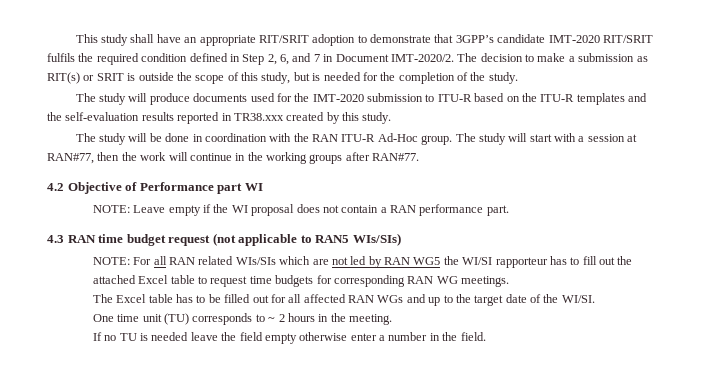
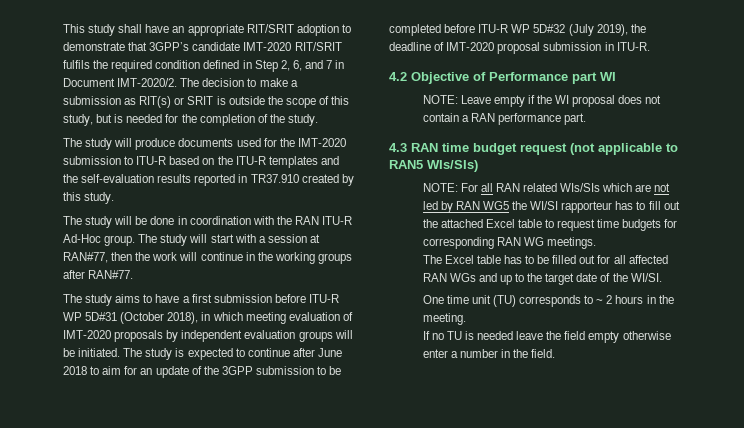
- The study will produce documents used for the IMT-2020 submission to ITU-R based on the ITU-R templates and the self-evaluation results reported in TR38.xxx created by this study.
+ The study will produce documents used for the IMT-2020 submission to ITU-R based on the ITU-R templates and the self-evaluation results reported in TR37.910 created by this study.
+ The study aims to have a first submission before ITU-R WP 5D#31 (October 2018), in which meeting evaluation of IMT-2020 proposals by independent evaluation groups will be initiated. The study is expected to continue after June 2018 to aim for an update of the 3GPP submission to be completed before ITU-R WP 5D#32 (July 2019), the deadline of IMT-2020 proposal submission in ITU-R.

